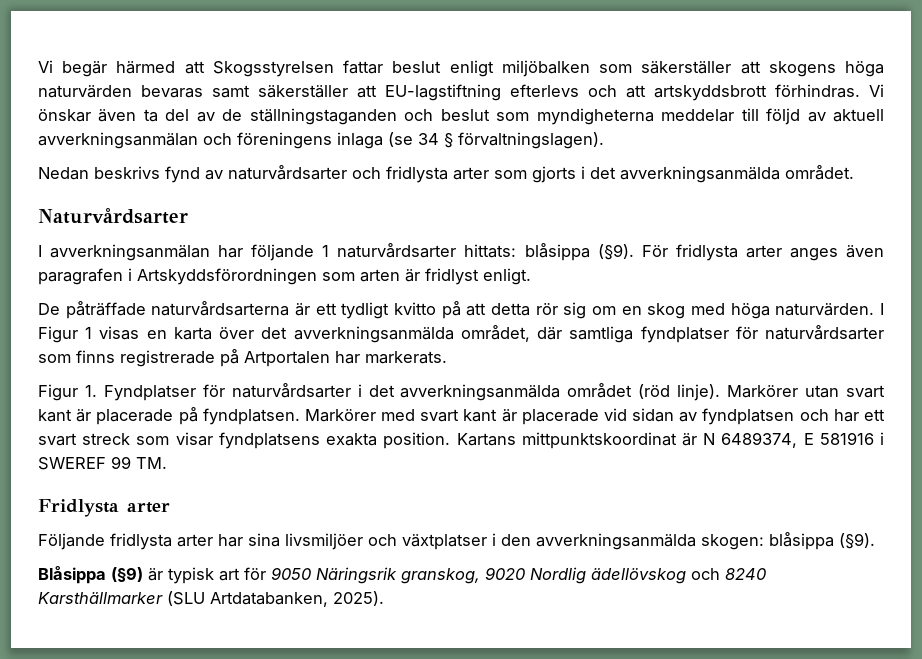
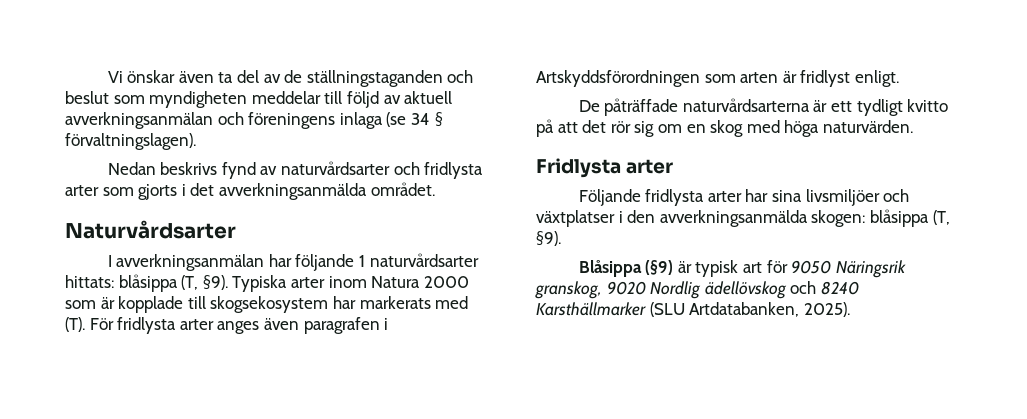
- Vi begär härmed att Skogsstyrelsen fattar beslut enligt miljöbalken som säkerställer att skogens höga naturvärden bevaras samt säkerställer att EU-lagstiftning efterlevs och att artskyddsbrott förhindras. Vi önskar även ta del av de ställningstaganden och beslut som myndigheterna meddelar till följd av aktuell avverkningsanmälan och föreningens inlaga (se 34 § förvaltningslagen).
+ Vi önskar även ta del av de ställningstaganden och beslut som myndigheten meddelar till följd av aktuell avverkningsanmälan och föreningens inlaga (se 34 § förvaltningslagen).
- I avverkningsanmälan har följande 1 naturvårdsarter hittats: blåsippa (§9). För fridlysta arter anges även paragrafen i Artskyddsförordningen som arten är fridlyst enligt.
+ I avverkningsanmälan har följande 1 naturvårdsarter hittats: blåsippa (T, §9). Typiska arter inom Natura 2000 som är kopplade till skogsekosystem har markerats med (T). För fridlysta arter anges även paragrafen i Artskyddsförordningen som arten är fridlyst enligt.
- De påträffade naturvårdsarterna är ett tydligt kvitto på att detta rör sig om en skog med höga naturvärden. I Figur 1 visas en karta över det avverkningsanmälda området, där samtliga fyndplatser för naturvårdsarter som finns registrerade på Artportalen har markerats.
- Figur 1. Fyndplatser för naturvårdsarter i det avverkningsanmälda området (röd linje). Markörer utan svart kant är placerade på fyndplatsen. Markörer med svart kant är placerade vid sidan av fyndplatsen och har ett svart streck som visar fyndplatsens exakta position. Kartans mittpunktskoordinat är N 6489374, E 581916 i SWEREF 99 TM.
+ De påträffade naturvårdsarterna är ett tydligt kvitto på att det rör sig om en skog med höga naturvärden.
- Följande fridlysta arter har sina livsmiljöer och växtplatser i den avverkningsanmälda skogen: blåsippa (§9).
+ Följande fridlysta arter har sina livsmiljöer och växtplatser i den avverkningsanmälda skogen: blåsippa (T, §9).

